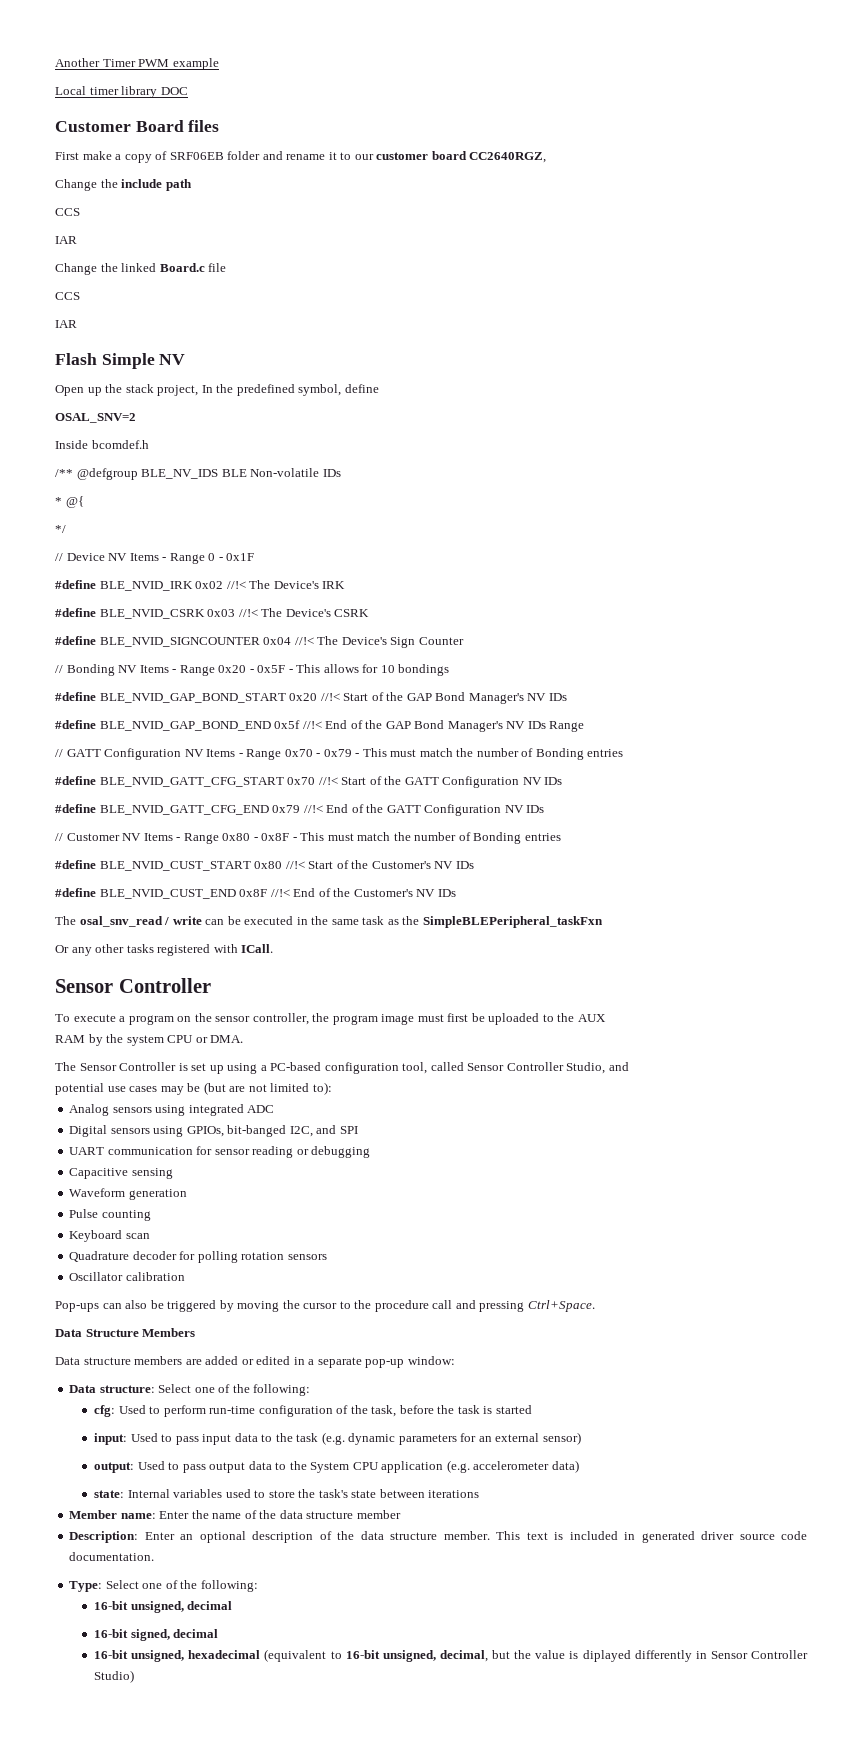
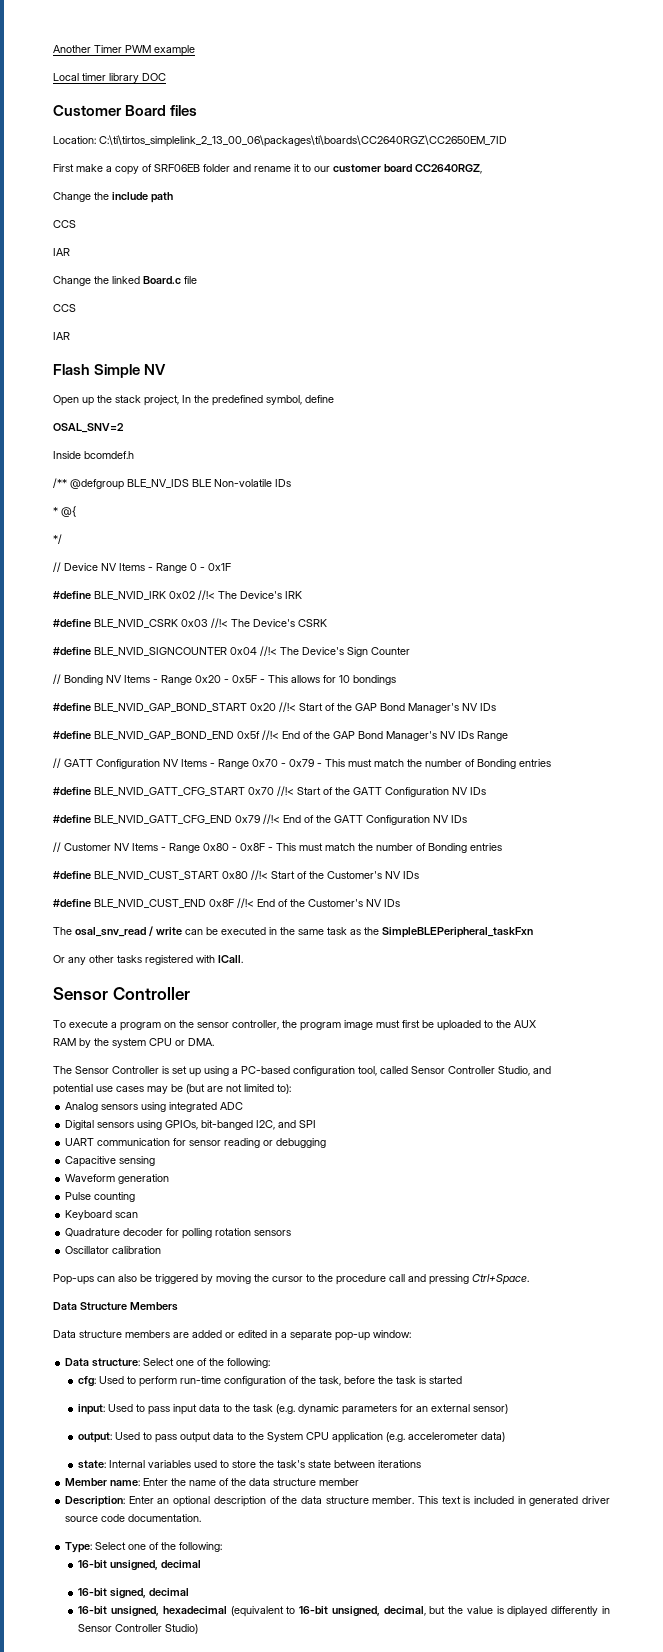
+ Location: C:\ti\tirtos_simplelink_2_13_00_06\packages\ti\boards\CC2640RGZ\CC2650EM_7ID

